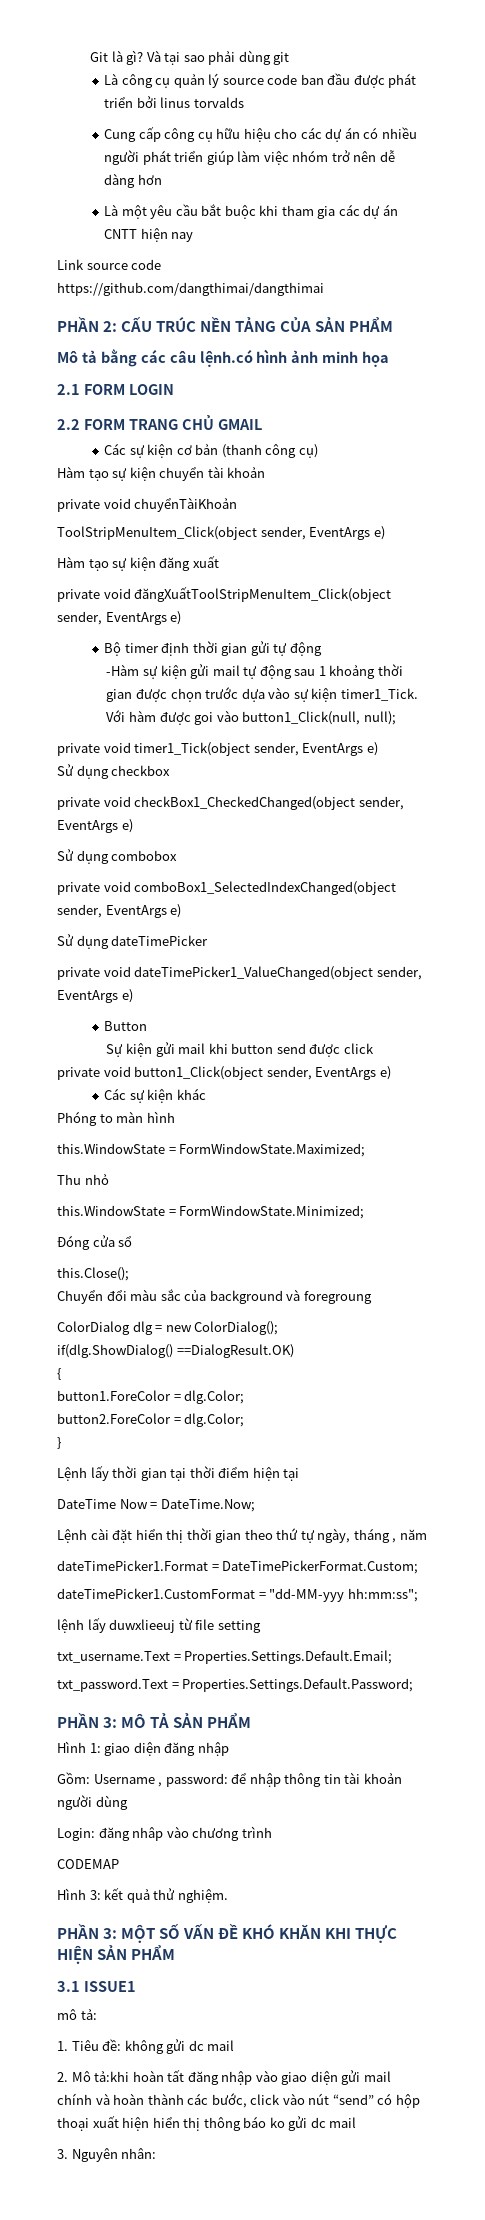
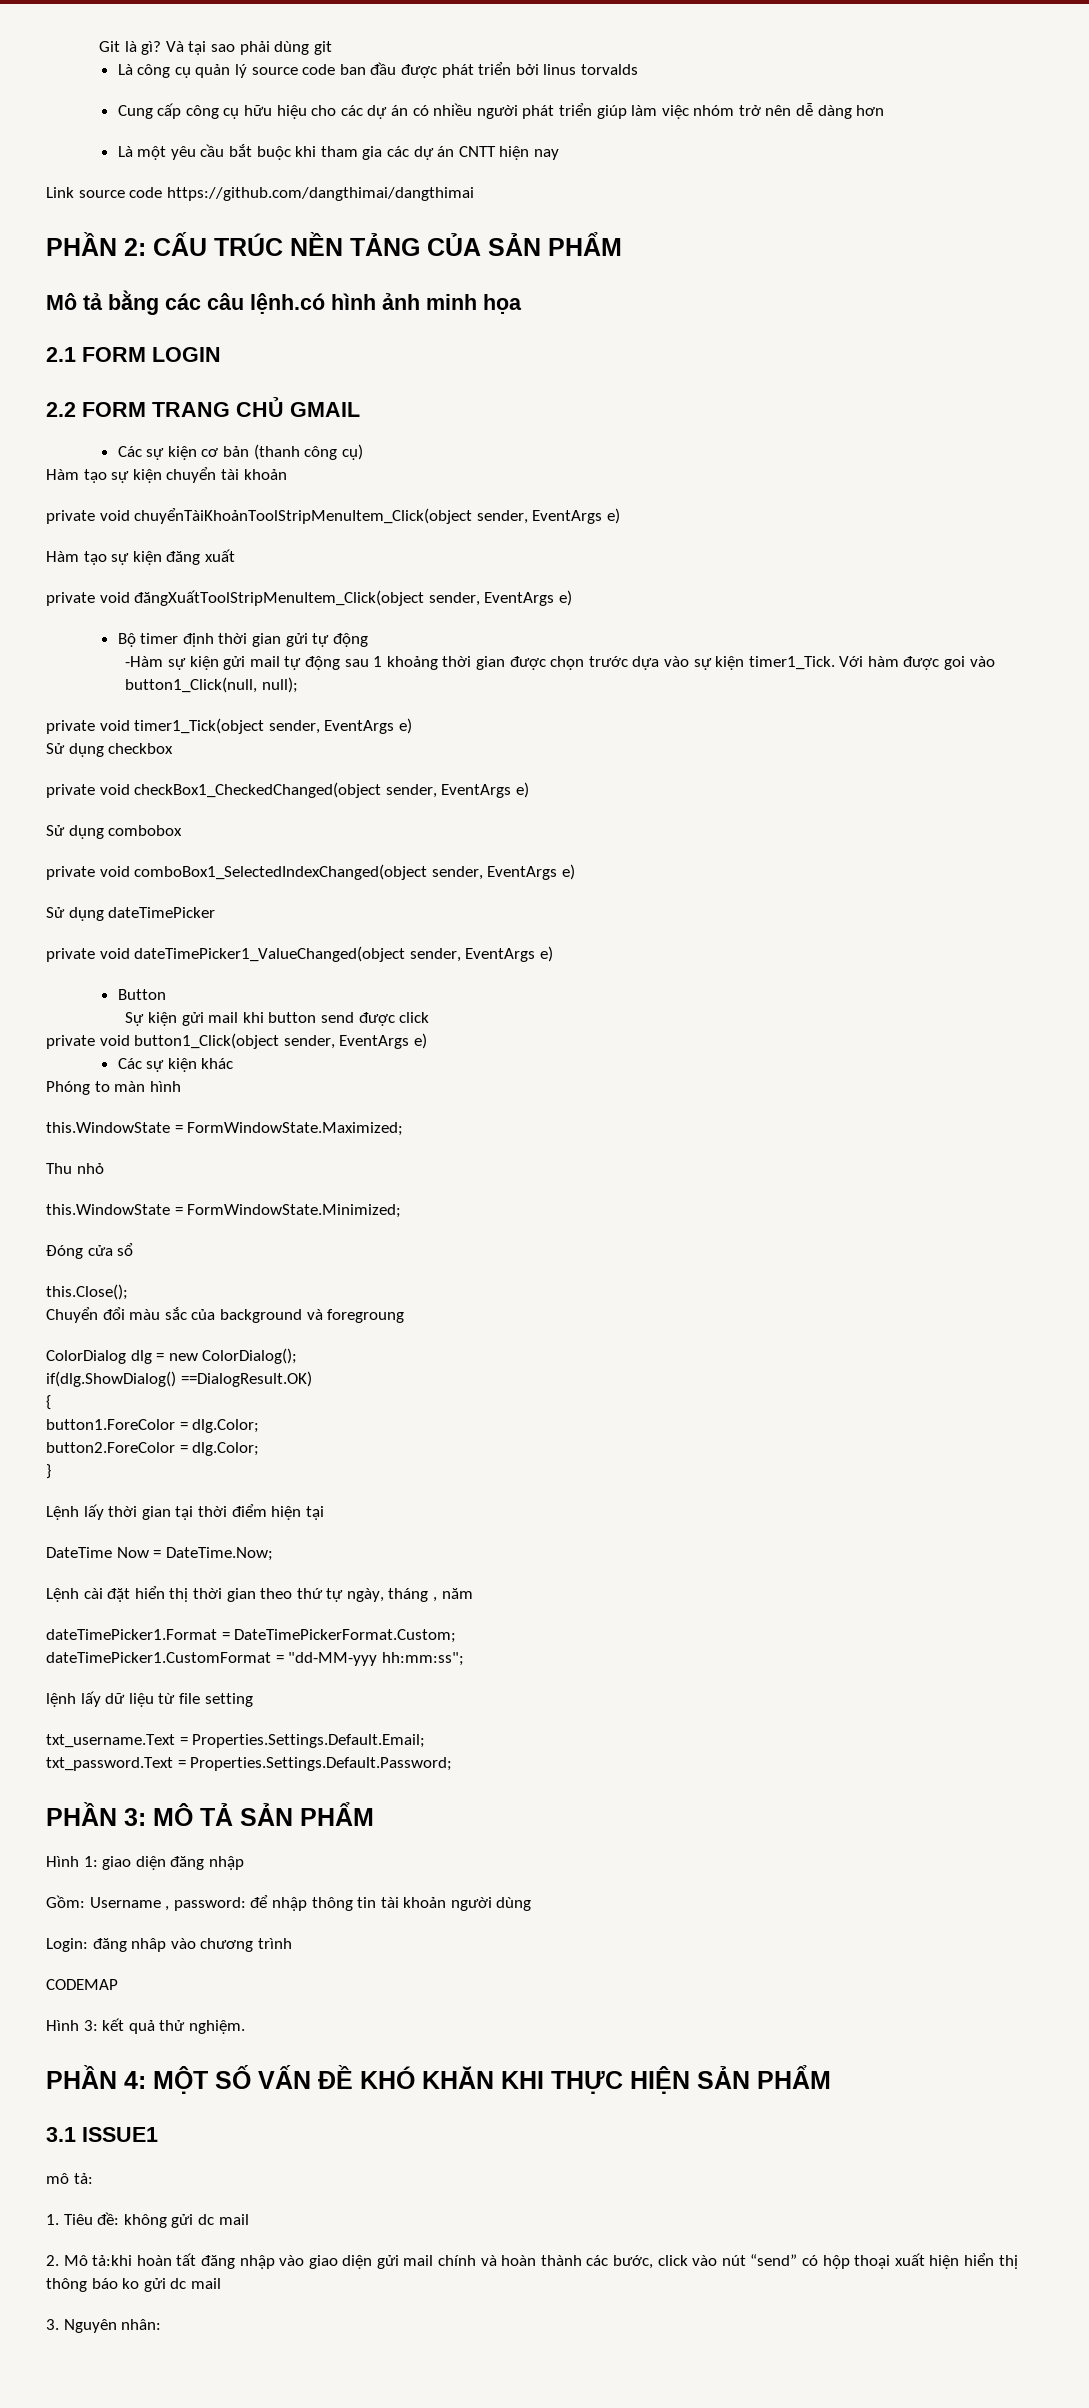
- private void chuyểnTàiKhoản
- ToolStripMenuItem_Click(object sender, EventArgs e)
+ private void chuyểnTàiKhoảnToolStripMenuItem_Click(object sender, EventArgs e)
- lệnh lấy duwxlieeuj từ file setting
+ lệnh lấy dữ liệu từ file setting
- PHẦN 3: MỘT SỐ VẤN ĐỀ KHÓ KHĂN KHI THỰC HIỆN SẢN PHẨM
+ PHẦN 4: MỘT SỐ VẤN ĐỀ KHÓ KHĂN KHI THỰC HIỆN SẢN PHẨM

